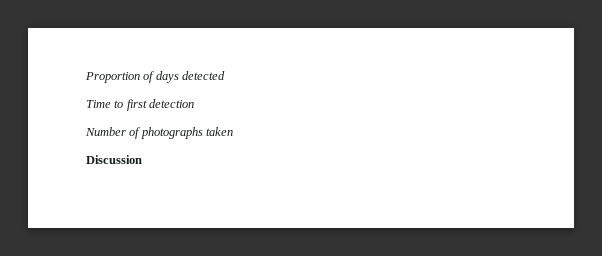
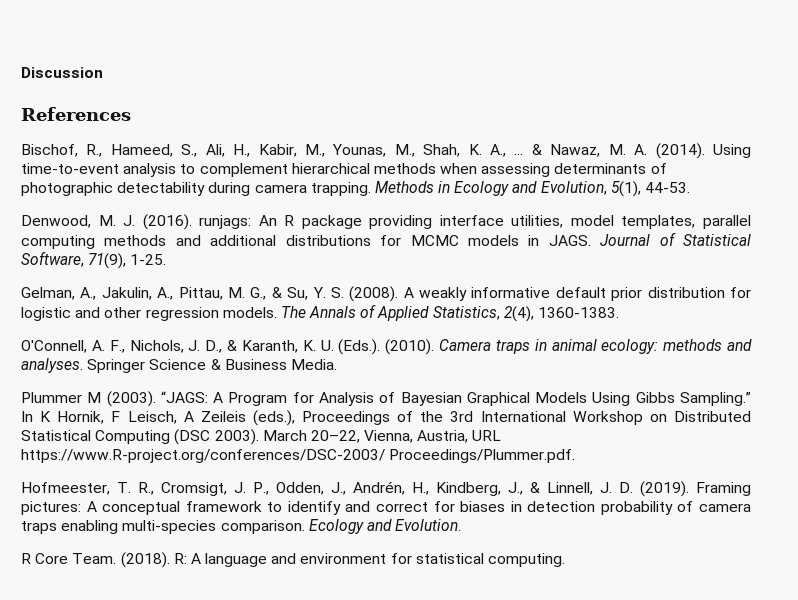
- Proportion of days detected
- Time to first detection
- Number of photographs taken
  Discussion
+ References
+ Bischof, R., Hameed, S., Ali, H., Kabir, M., Younas, M., Shah, K. A., ... & Nawaz, M. A. (2014). Using time‐to‐event analysis to complement hierarchical methods when assessing determinants of photographic detectability during camera trapping. Methods in Ecology and Evolution, 5(1), 44-53.
+ Denwood, M. J. (2016). runjags: An R package providing interface utilities, model templates, parallel computing methods and additional distributions for MCMC models in JAGS. Journal of Statistical Software, 71(9), 1-25.
+ Gelman, A., Jakulin, A., Pittau, M. G., & Su, Y. S. (2008). A weakly informative default prior distribution for logistic and other regression models. The Annals of Applied Statistics, 2(4), 1360-1383.
+ O'Connell, A. F., Nichols, J. D., & Karanth, K. U. (Eds.). (2010). Camera traps in animal ecology: methods and analyses. Springer Science & Business Media.
+ Plummer M (2003). “JAGS: A Program for Analysis of Bayesian Graphical Models Using Gibbs Sampling.” In K Hornik, F Leisch, A Zeileis (eds.), Proceedings of the 3rd International Workshop on Distributed Statistical Computing (DSC 2003). March 20–22, Vienna, Austria, URL https://www.R-project.org/conferences/DSC-2003/ Proceedings/Plummer.pdf.
+ Hofmeester, T. R., Cromsigt, J. P., Odden, J., Andrén, H., Kindberg, J., & Linnell, J. D. (2019). Framing pictures: A conceptual framework to identify and correct for biases in detection probability of camera traps enabling multi‐species comparison. Ecology and Evolution.
+ R Core Team. (2018). R: A language and environment for statistical computing.

